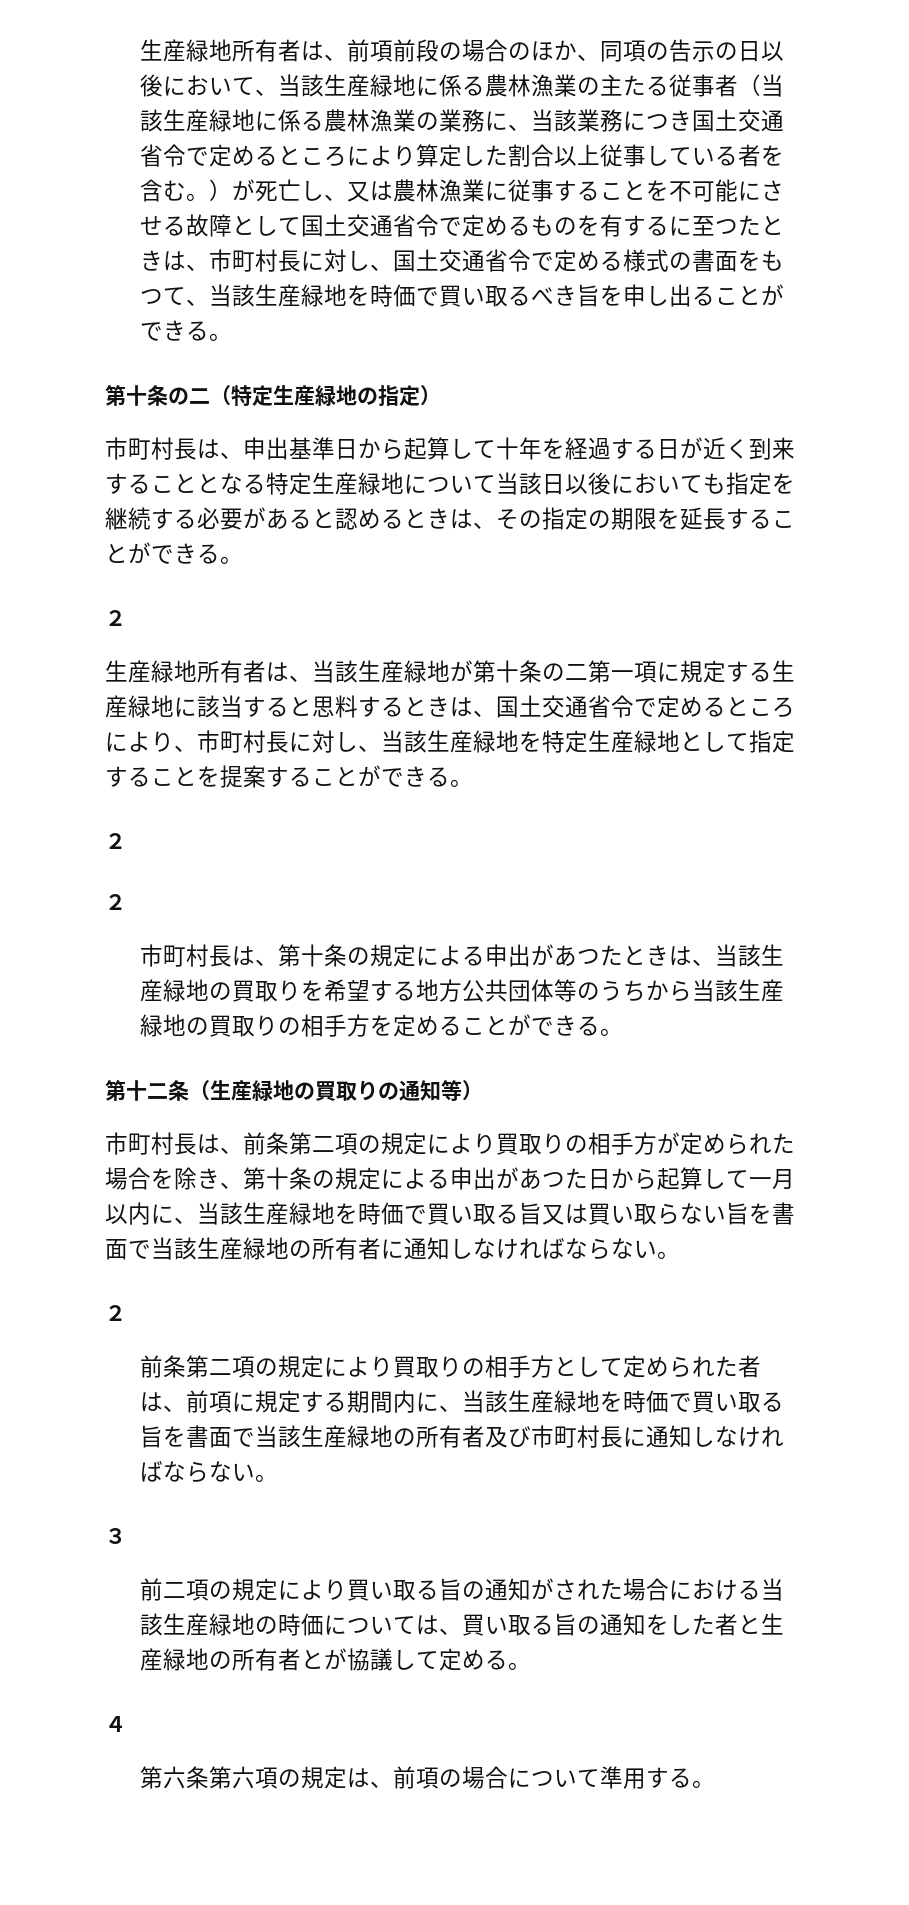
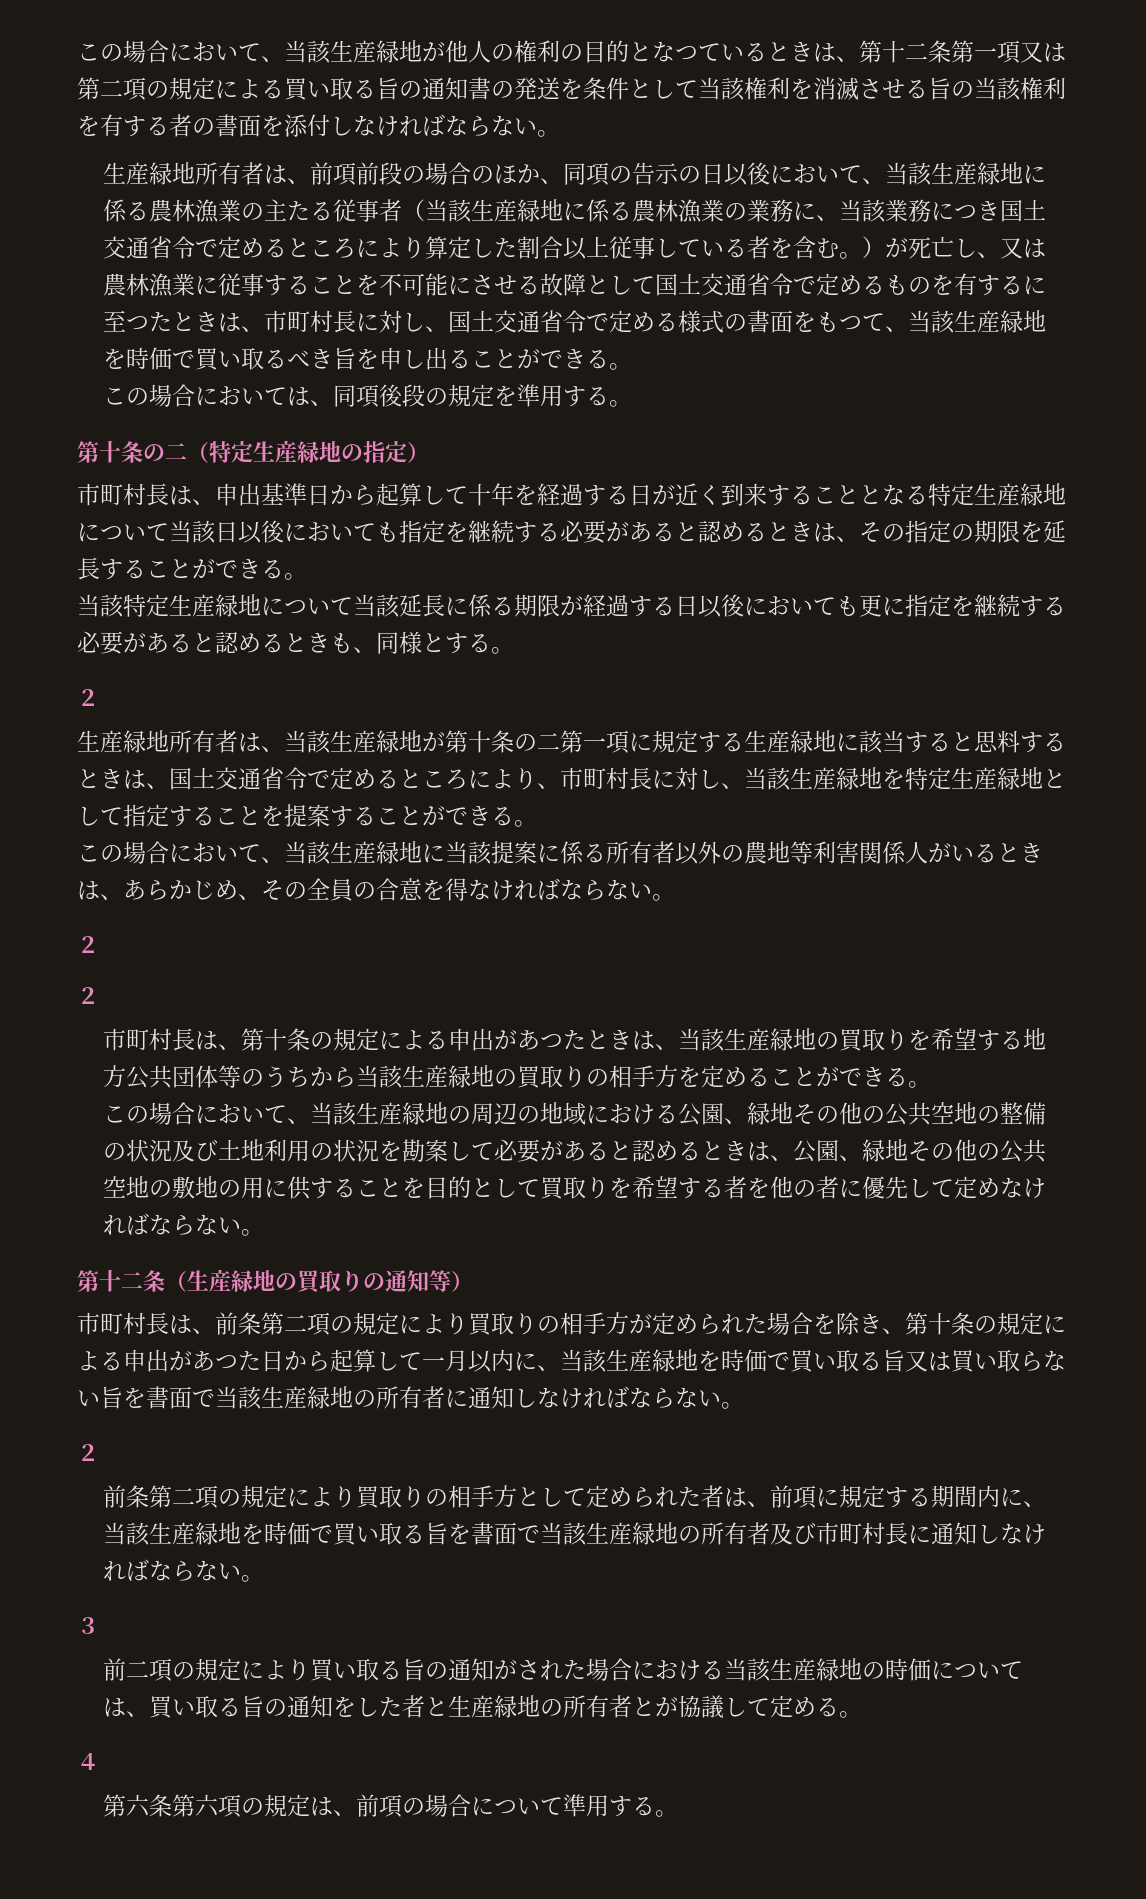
+ この場合において、当該生産緑地が他人の権利の目的となつているときは、第十二条第一項又は第二項の規定による買い取る旨の通知書の発送を条件として当該権利を消滅させる旨の当該権利を有する者の書面を添付しなければならない。
+ この場合においては、同項後段の規定を準用する。
+ 当該特定生産緑地について当該延長に係る期限が経過する日以後においても更に指定を継続する必要があると認めるときも、同様とする。
+ この場合において、当該生産緑地に当該提案に係る所有者以外の農地等利害関係人がいるときは、あらかじめ、その全員の合意を得なければならない。
+ この場合において、当該生産緑地の周辺の地域における公園、緑地その他の公共空地の整備の状況及び土地利用の状況を勘案して必要があると認めるときは、公園、緑地その他の公共空地の敷地の用に供することを目的として買取りを希望する者を他の者に優先して定めなければならない。

